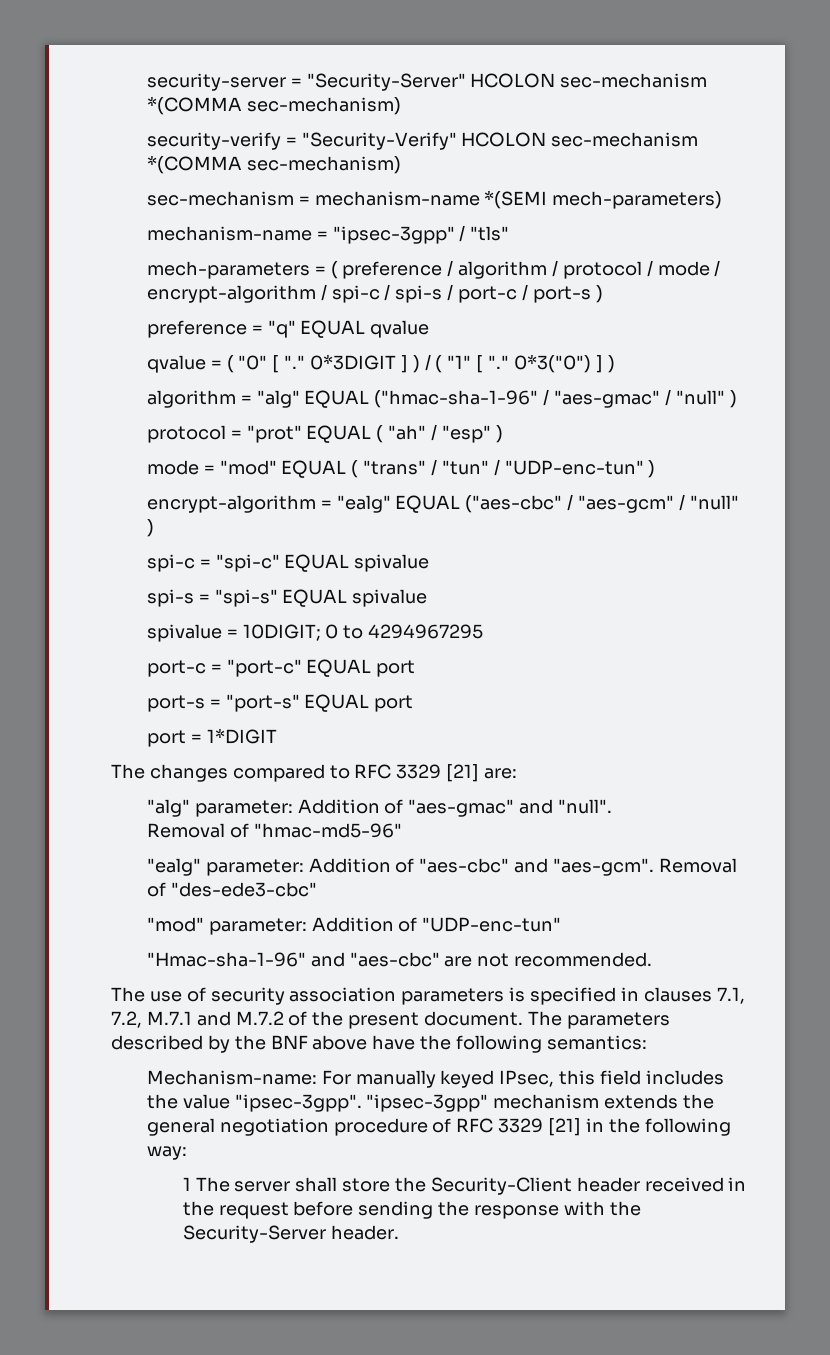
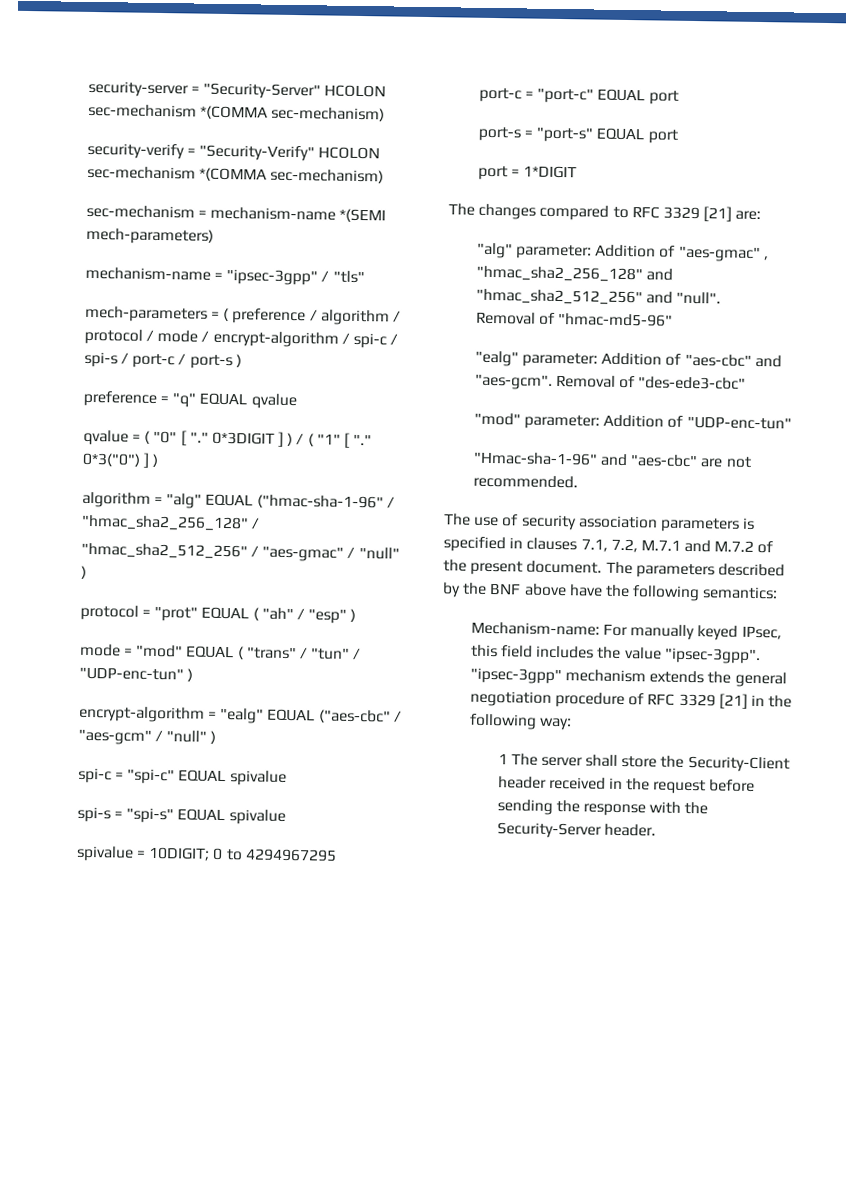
- algorithm = "alg" EQUAL ("hmac-sha-1-96" / "aes-gmac" / "null" )
+ algorithm = "alg" EQUAL ("hmac-sha-1-96" / "hmac_sha2_256_128" /
+ "hmac_sha2_512_256" / "aes-gmac" / "null" )
- "alg" parameter: Addition of "aes-gmac" and "null".
+ "alg" parameter: Addition of "aes-gmac" , "hmac_sha2_256_128" and "hmac_sha2_512_256" and "null".

